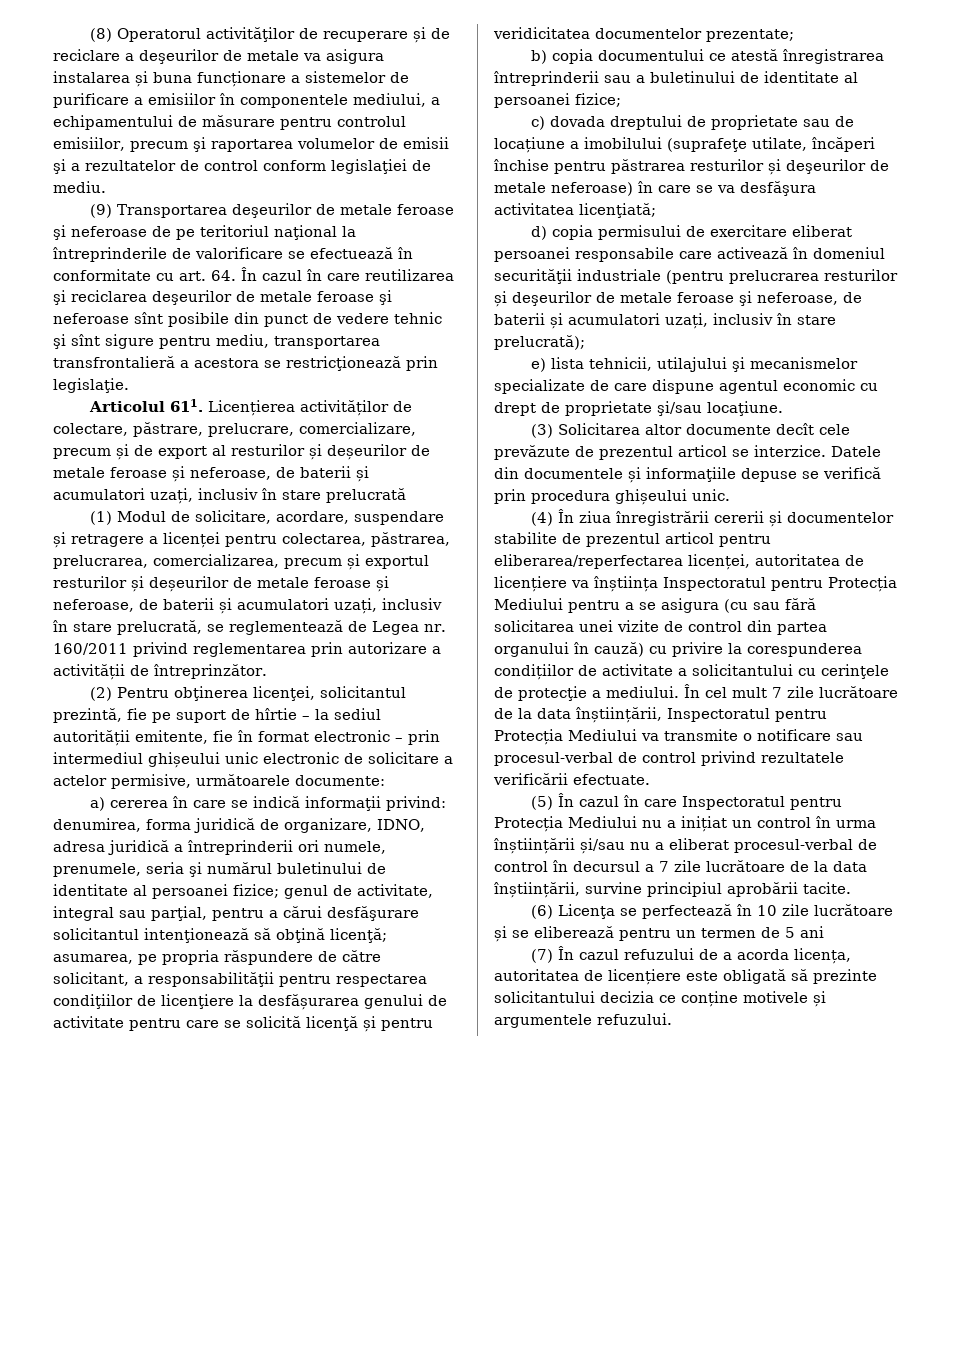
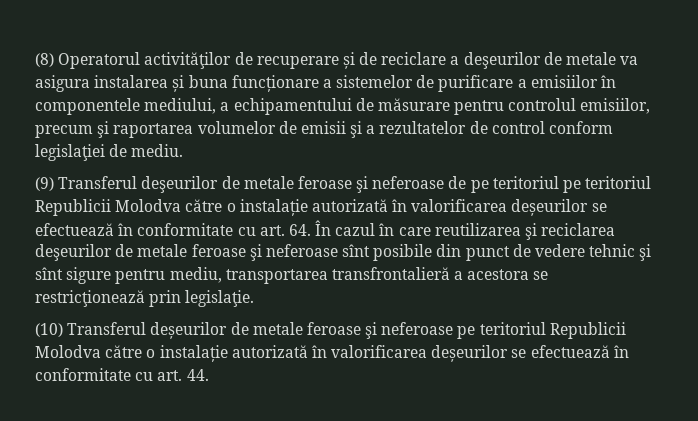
- (9) Transportarea deşeurilor de metale feroase şi neferoase de pe teritoriul naţional la întreprinderile de valorificare se efectuează în conformitate cu art. 64. În cazul în care reutilizarea şi reciclarea deşeurilor de metale feroase şi neferoase sînt posibile din punct de vedere tehnic şi sînt sigure pentru mediu, transportarea transfrontalieră a acestora se restricţionează prin legislaţie.
+ (9) Transferul deşeurilor de metale feroase şi neferoase de pe teritoriul pe teritoriul Republicii Molodva către o instalație autorizată în valorificarea deșeurilor se efectuează în conformitate cu art. 64. În cazul în care reutilizarea şi reciclarea deşeurilor de metale feroase şi neferoase sînt posibile din punct de vedere tehnic şi sînt sigure pentru mediu, transportarea transfrontalieră a acestora se restricţionează prin legislaţie.
- Articolul 611. Licențierea activităților de colectare, păstrare, prelucrare, comercializare, precum și de export al resturilor și deșeurilor de metale feroase și neferoase, de baterii și acumulatori uzați, inclusiv în stare prelucrată
- (1) Modul de solicitare, acordare, suspendare și retragere a licenței pentru colectarea, păstrarea, prelucrarea, comercializarea, precum și exportul resturilor și deșeurilor de metale feroase și neferoase, de baterii și acumulatori uzați, inclusiv în stare prelucrată, se reglementează de Legea nr. 160/2011 privind reglementarea prin autorizare a activității de întreprinzător.
- (2) Pentru obţinerea licenţei, solicitantul prezintă, fie pe suport de hîrtie – la sediul autorității emitente, fie în format electronic – prin intermediul ghișeului unic electronic de solicitare a actelor permisive, următoarele documente:
- a) cererea în care se indică informaţii privind: denumirea, forma juridică de organizare, IDNO, adresa juridică a întreprinderii ori numele, prenumele, seria şi numărul buletinului de identitate al persoanei fizice; genul de activitate, integral sau parţial, pentru a cărui desfăşurare solicitantul intenţionează să obţină licenţă; asumarea, pe propria răspundere de către solicitant, a responsabilităţii pentru respectarea condiţiilor de licenţiere la desfășurarea genului de activitate pentru care se solicită licenţă și pentru veridicitatea documentelor prezentate;
- b) copia documentului ce atestă înregistrarea întreprinderii sau a buletinului de identitate al persoanei fizice;
- c) dovada dreptului de proprietate sau de locațiune a imobilului (suprafeţe utilate, încăperi închise pentru păstrarea resturilor și deşeurilor de metale neferoase) în care se va desfăşura activitatea licenţiată;
- d) copia permisului de exercitare eliberat persoanei responsabile care activează în domeniul securităţii industriale (pentru prelucrarea resturilor și deşeurilor de metale feroase şi neferoase, de baterii și acumulatori uzați, inclusiv în stare prelucrată);
- e) lista tehnicii, utilajului şi mecanismelor specializate de care dispune agentul economic cu drept de proprietate şi/sau locaţiune.
- (3) Solicitarea altor documente decît cele prevăzute de prezentul articol se interzice. Datele din documentele și informaţiile depuse se verifică prin procedura ghișeului unic.
- (4) În ziua înregistrării cererii și documentelor stabilite de prezentul articol pentru eliberarea/reperfectarea licenței, autoritatea de licențiere va înștiința Inspectoratul pentru Protecția Mediului pentru a se asigura (cu sau fără solicitarea unei vizite de control din partea organului în cauză) cu privire la corespunderea condițiilor de activitate a solicitantului cu cerinţele de protecţie a mediului. În cel mult 7 zile lucrătoare de la data înștiințării, Inspectoratul pentru Protecția Mediului va transmite o notificare sau procesul-verbal de control privind rezultatele verificării efectuate.
- (5) În cazul în care Inspectoratul pentru Protecția Mediului nu a inițiat un control în urma înștiințării și/sau nu a eliberat procesul-verbal de control în decursul a 7 zile lucrătoare de la data înștiințării, survine principiul aprobării tacite.
- (6) Licenţa se perfectează în 10 zile lucrătoare și se eliberează pentru un termen de 5 ani
- (7) În cazul refuzului de a acorda licența, autoritatea de licențiere este obligată să prezinte solicitantului decizia ce conține motivele și argumentele refuzului.
+ (10) Transferul deșeurilor de metale feroase şi neferoase pe teritoriul Republicii Molodva către o instalație autorizată în valorificarea deșeurilor se efectuează în conformitate cu art. 44.

